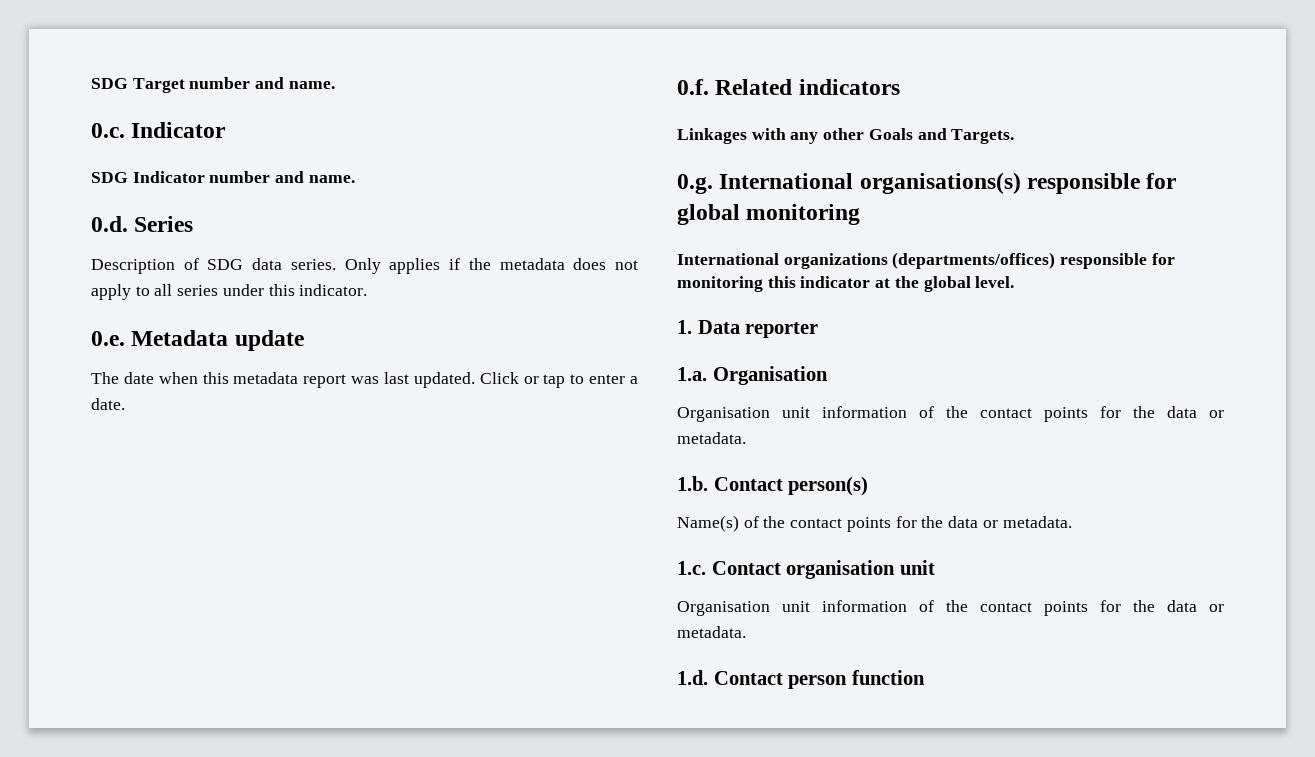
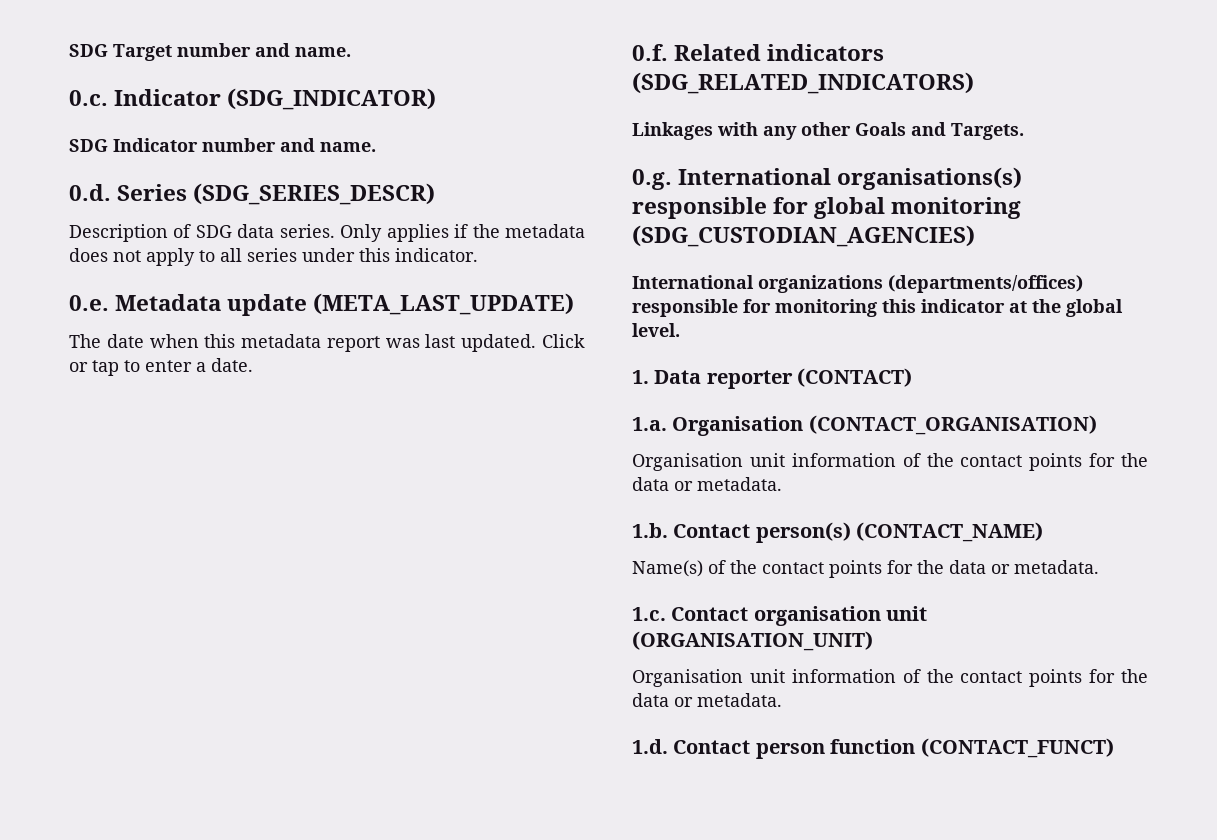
- 0.c. Indicator
+ 0.c. Indicator (SDG_INDICATOR)
- 0.d. Series
+ 0.d. Series (SDG_SERIES_DESCR)
- 0.e. Metadata update
+ 0.e. Metadata update (META_LAST_UPDATE)
- 0.f. Related indicators
+ 0.f. Related indicators (SDG_RELATED_INDICATORS)
- 0.g. International organisations(s) responsible for global monitoring
+ 0.g. International organisations(s) responsible for global monitoring (SDG_CUSTODIAN_AGENCIES)
- 1. Data reporter
+ 1. Data reporter (CONTACT)
- 1.a. Organisation
+ 1.a. Organisation (CONTACT_ORGANISATION)
- 1.b. Contact person(s)
+ 1.b. Contact person(s) (CONTACT_NAME)
- 1.c. Contact organisation unit
+ 1.c. Contact organisation unit (ORGANISATION_UNIT)
- 1.d. Contact person function
+ 1.d. Contact person function (CONTACT_FUNCT)

